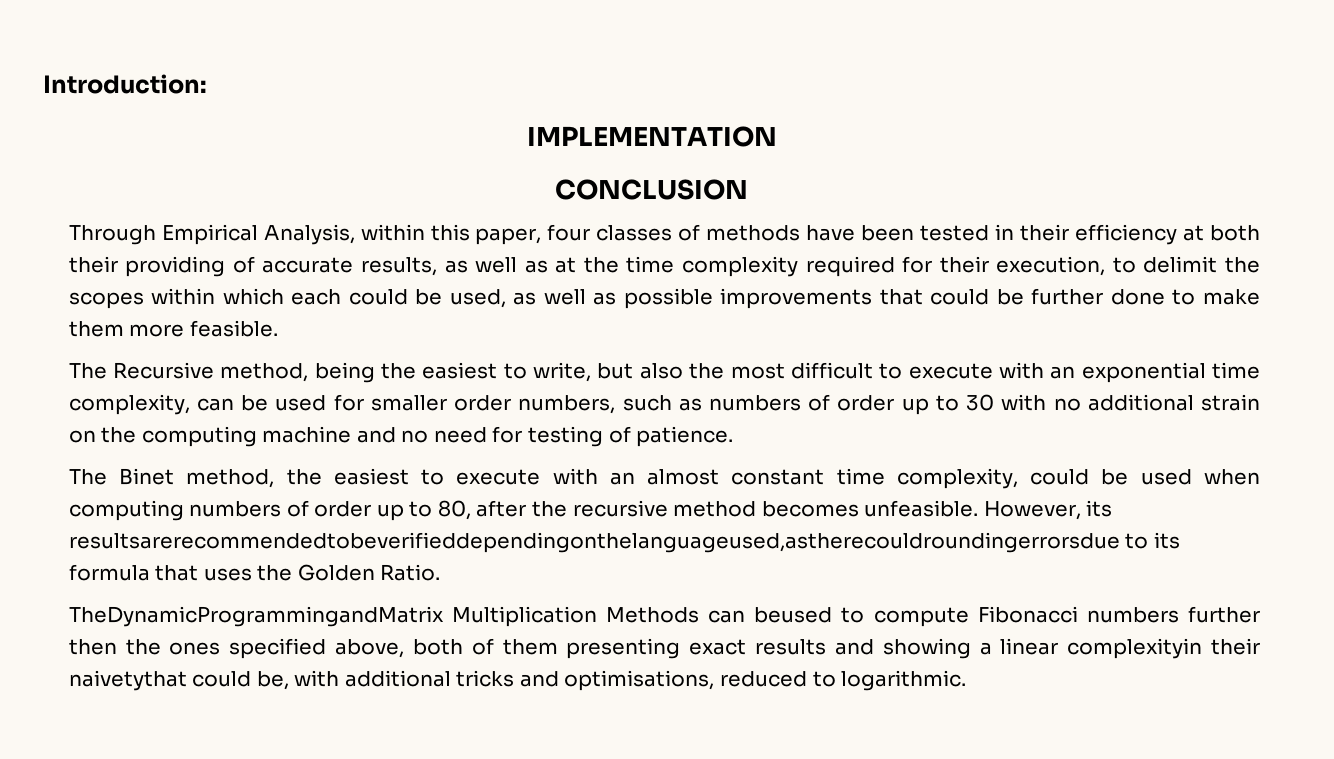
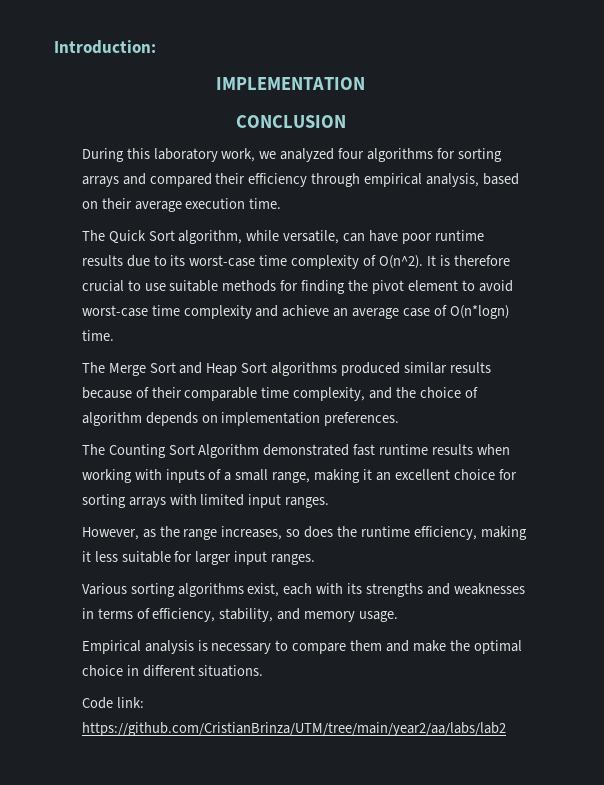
- Through Empirical Analysis, within this paper, four classes of methods have been tested in their efficiency at both their providing of accurate results, as well as at the time complexity required for their execution, to delimit the scopes within which each could be used, as well as possible improvements that could be further done to make them more feasible.
- The Recursive method, being the easiest to write, but also the most difficult to execute with an exponential time complexity, can be used for smaller order numbers, such as numbers of order up to 30 with no additional strain on the computing machine and no need for testing of patience.
- The Binet method, the easiest to execute with an almost constant time complexity, could be used when computing numbers of order up to 80, after the recursive method becomes unfeasible. However, its resultsarerecommendedtobeverifieddependingonthelanguageused,astherecouldroundingerrorsdue to its formula that uses the Golden Ratio.
- TheDynamicProgrammingandMatrix Multiplication Methods can beused to compute Fibonacci numbers further then the ones specified above, both of them presenting exact results and showing a linear complexityin their naivetythat could be, with additional tricks and optimisations, reduced to logarithmic.
+ During this laboratory work, we analyzed four algorithms for sorting arrays and compared their efficiency through empirical analysis, based on their average execution time.
+ The Quick Sort algorithm, while versatile, can have poor runtime results due to its worst-case time complexity of O(n^2). It is therefore crucial to use suitable methods for finding the pivot element to avoid worst-case time complexity and achieve an average case of O(n*logn) time.
+ The Merge Sort and Heap Sort algorithms produced similar results because of their comparable time complexity, and the choice of algorithm depends on implementation preferences.
+ The Counting Sort Algorithm demonstrated fast runtime results when working with inputs of a small range, making it an excellent choice for sorting arrays with limited input ranges.
+ However, as the range increases, so does the runtime efficiency, making it less suitable for larger input ranges.
+ Various sorting algorithms exist, each with its strengths and weaknesses in terms of efficiency, stability, and memory usage.
+ Empirical analysis is necessary to compare them and make the optimal choice in different situations.
+ Code link: https://github.com/CristianBrinza/UTM/tree/main/year2/aa/labs/lab2

